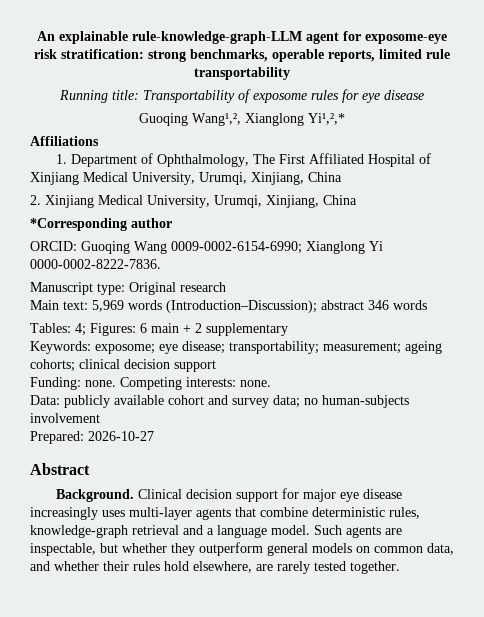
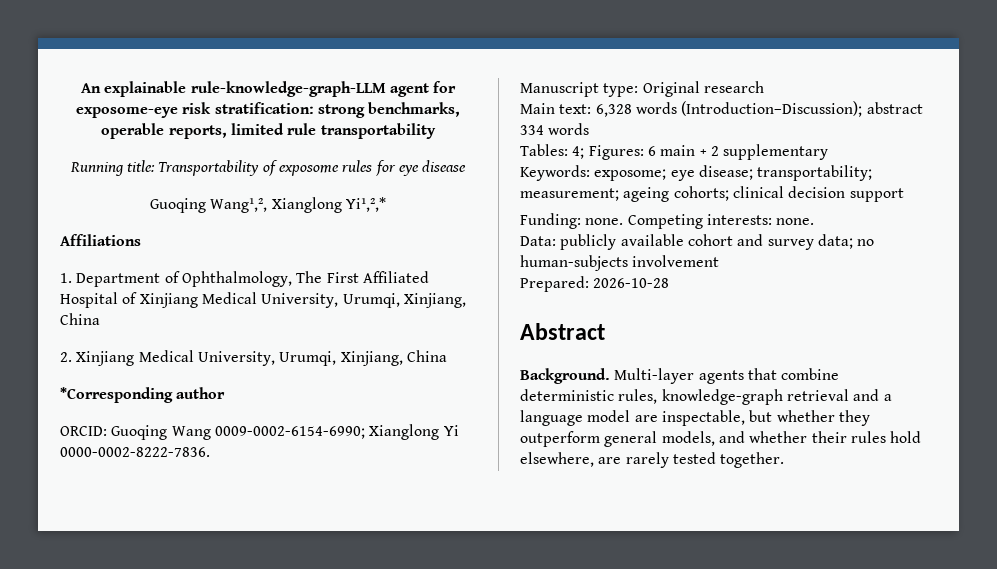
- Main text: 5,969 words (Introduction–Discussion); abstract 346 words
+ Main text: 6,328 words (Introduction–Discussion); abstract 334 words
- Prepared: 2026-10-27
+ Prepared: 2026-10-28
- Clinical decision support for major eye disease increasingly uses multi-layer agents that combine deterministic rules, knowledge-graph retrieval and a language model. Such agents are inspectable, but whether they outperform general models on common data, and whether their rules hold elsewhere, are rarely tested together.
+ Multi-layer agents that combine deterministic rules, knowledge-graph retrieval and a language model are inspectable, but whether they outperform general models, and whether their rules hold elsewhere, are rarely tested together.

